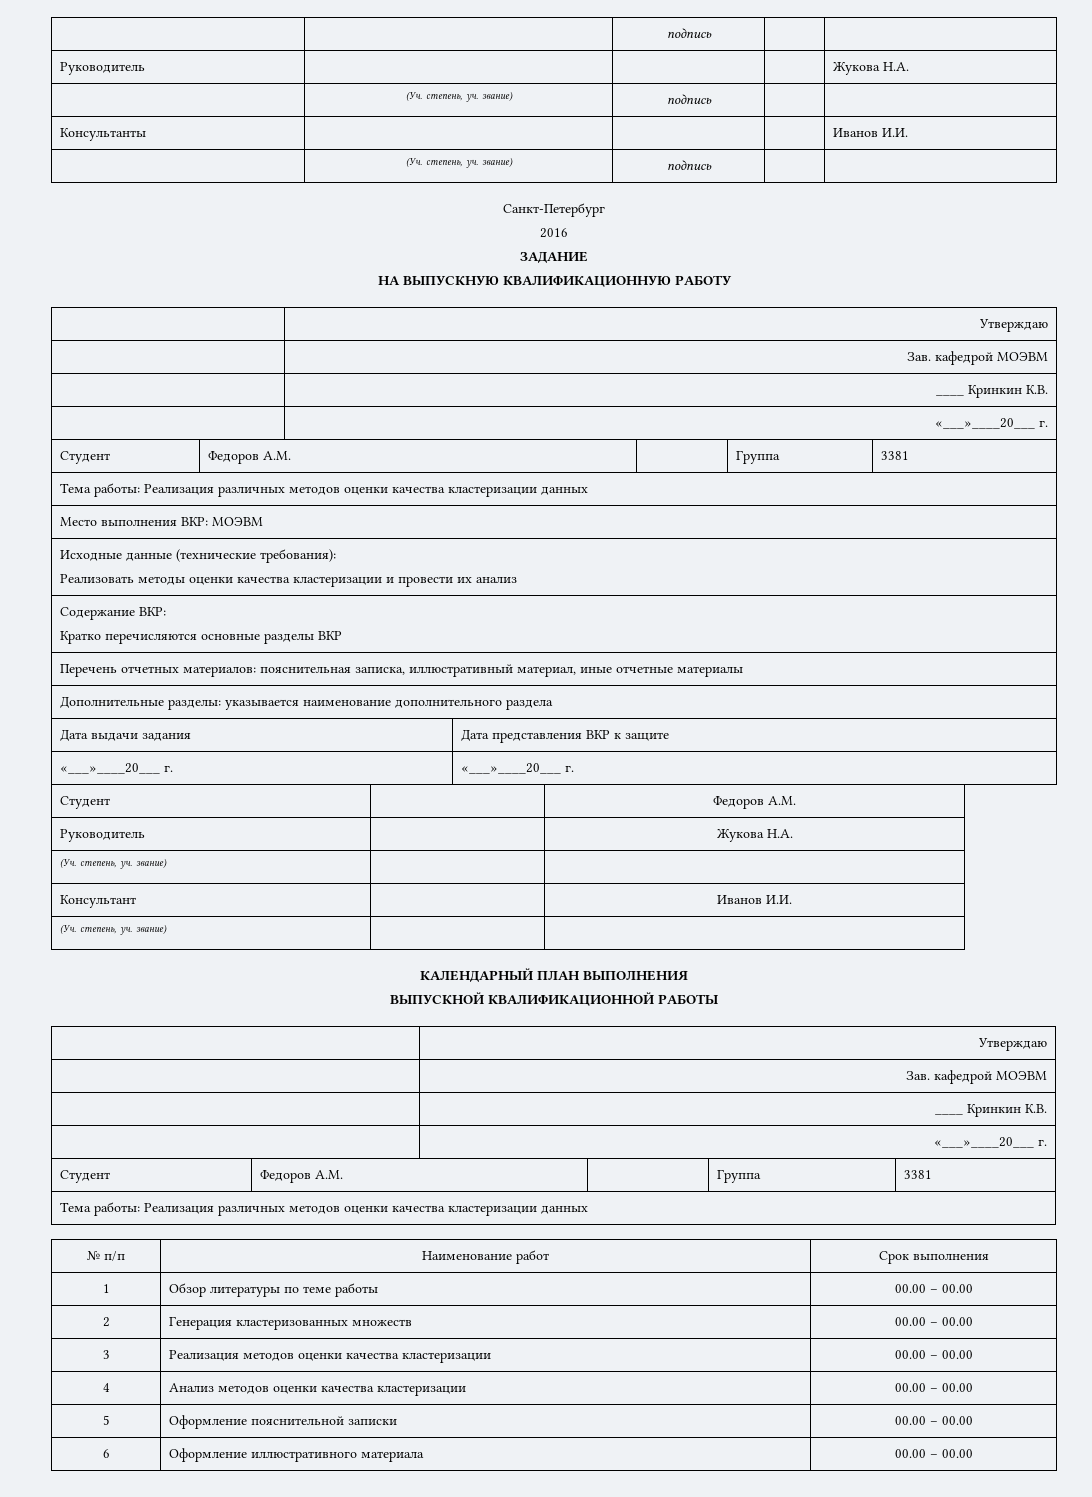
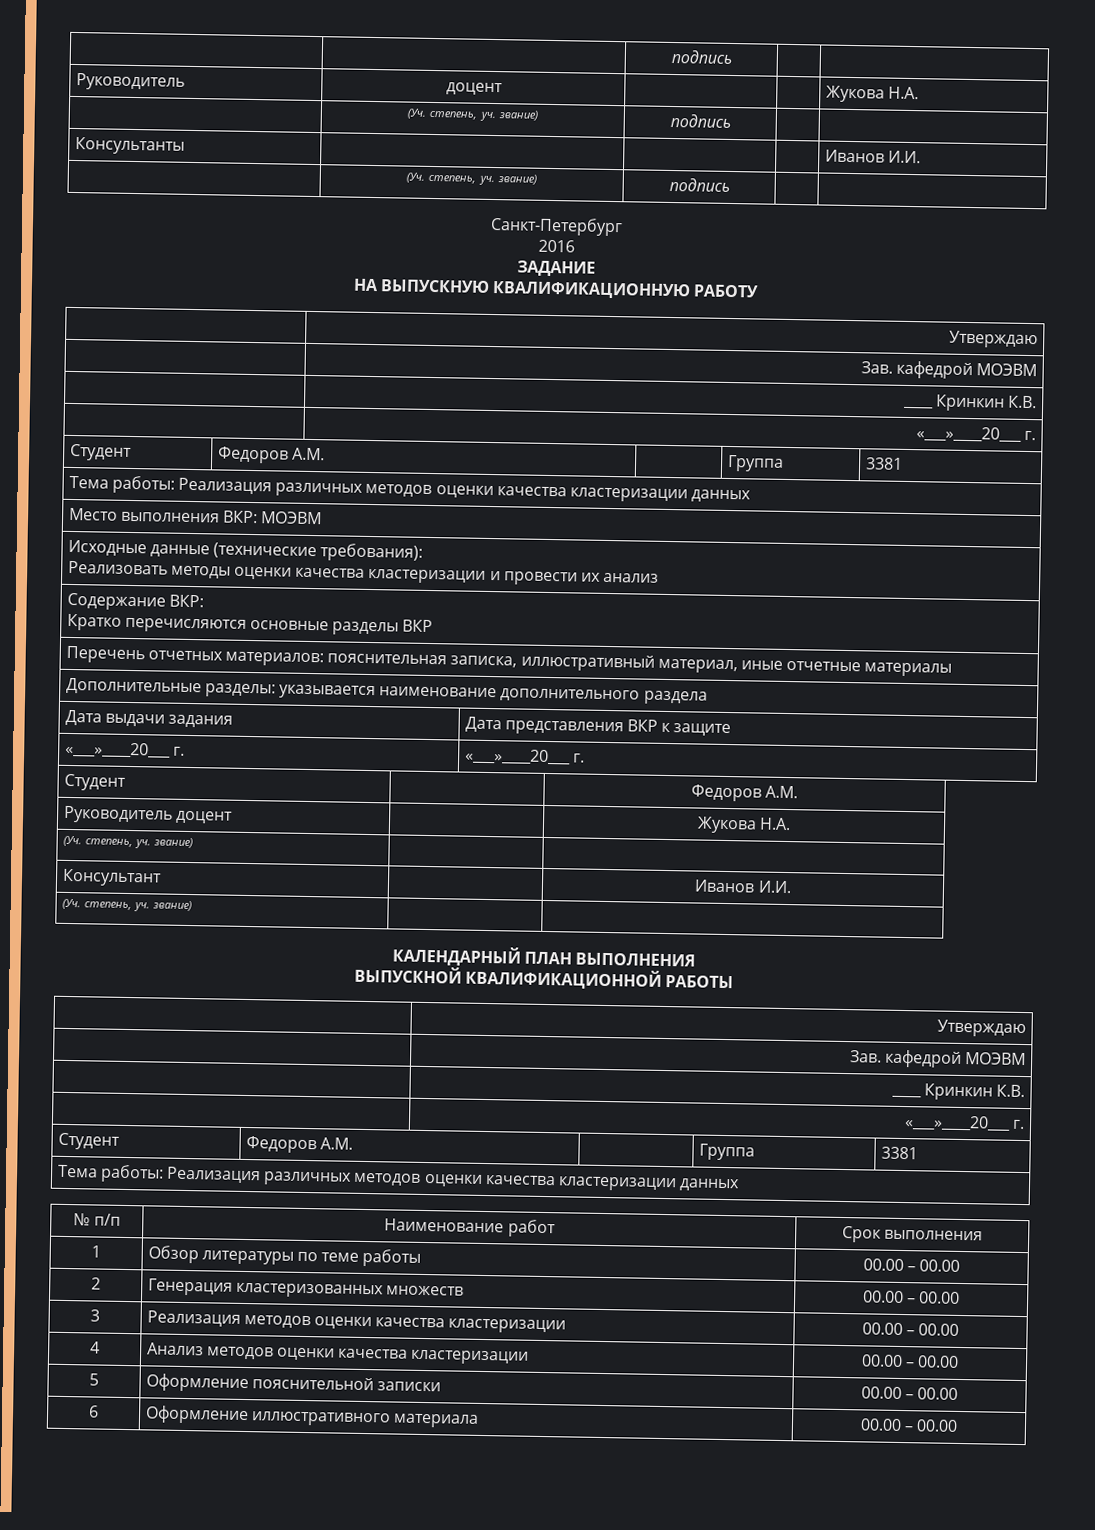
- Руководитель | | | | Жукова Н.А.
+ Руководитель | доцент | | | Жукова Н.А.
- Руководитель | | Жукова Н.А.
+ Руководитель доцент | | Жукова Н.А.

